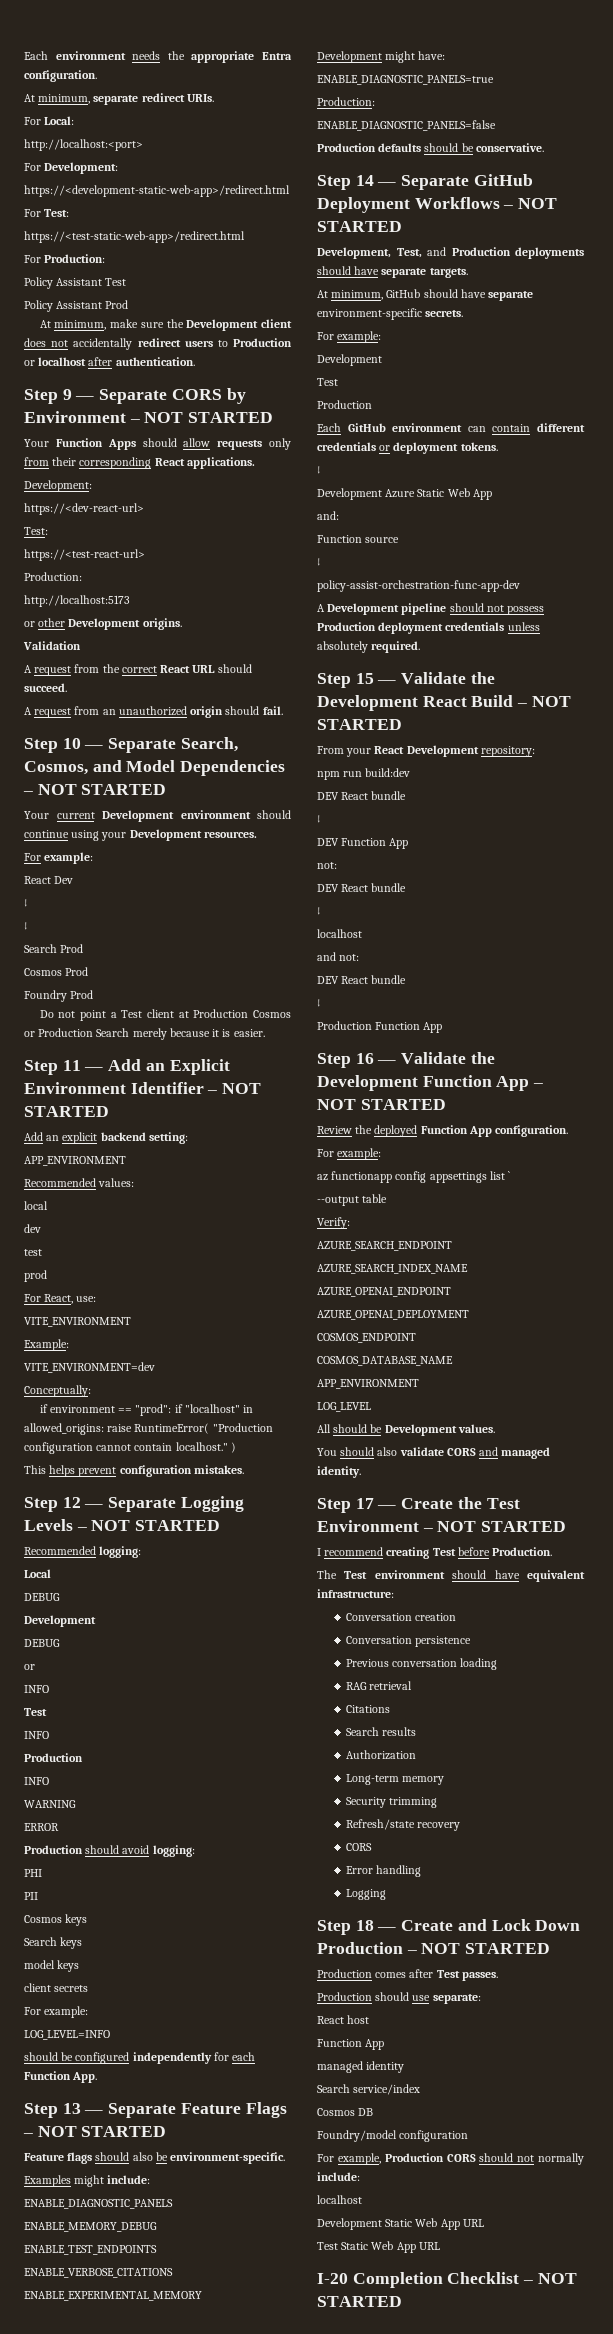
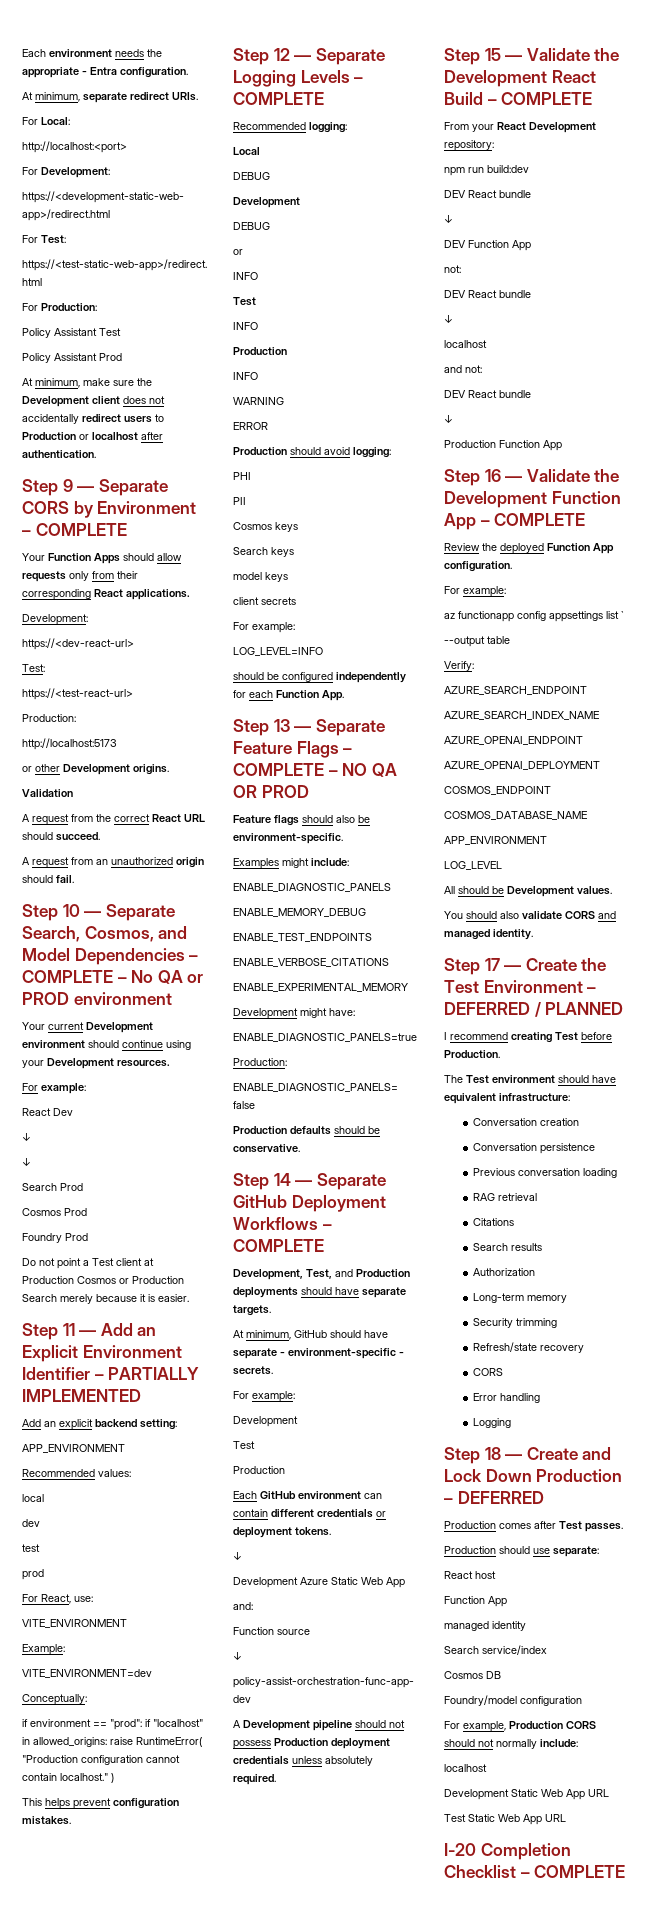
- Each environment needs the appropriate Entra configuration.
+ Each environment needs the appropriate - Entra configuration.
- Step 9 — Separate CORS by Environment – NOT STARTED
+ Step 9 — Separate CORS by Environment – COMPLETE
- Step 10 — Separate Search, Cosmos, and Model Dependencies – NOT STARTED
+ Step 10 — Separate Search, Cosmos, and Model Dependencies – COMPLETE – No QA or PROD environment
- Step 11 — Add an Explicit Environment Identifier – NOT STARTED
+ Step 11 — Add an Explicit Environment Identifier – PARTIALLY IMPLEMENTED
- Step 12 — Separate Logging Levels – NOT STARTED
+ Step 12 — Separate Logging Levels – COMPLETE
- Step 13 — Separate Feature Flags – NOT STARTED
+ Step 13 — Separate Feature Flags – COMPLETE – NO QA OR PROD
- Step 14 — Separate GitHub Deployment Workflows – NOT STARTED
+ Step 14 — Separate GitHub Deployment Workflows – COMPLETE
- At minimum, GitHub should have separate environment-specific secrets.
+ At minimum, GitHub should have separate - environment-specific - secrets.
- Step 15 — Validate the Development React Build – NOT STARTED
+ Step 15 — Validate the Development React Build – COMPLETE
- Step 16 — Validate the Development Function App – NOT STARTED
+ Step 16 — Validate the Development Function App – COMPLETE
- Step 17 — Create the Test Environment – NOT STARTED
+ Step 17 — Create the Test Environment – DEFERRED / PLANNED
- Step 18 — Create and Lock Down Production – NOT STARTED
+ Step 18 — Create and Lock Down Production – DEFERRED
- I-20 Completion Checklist – NOT STARTED
+ I-20 Completion Checklist – COMPLETE

